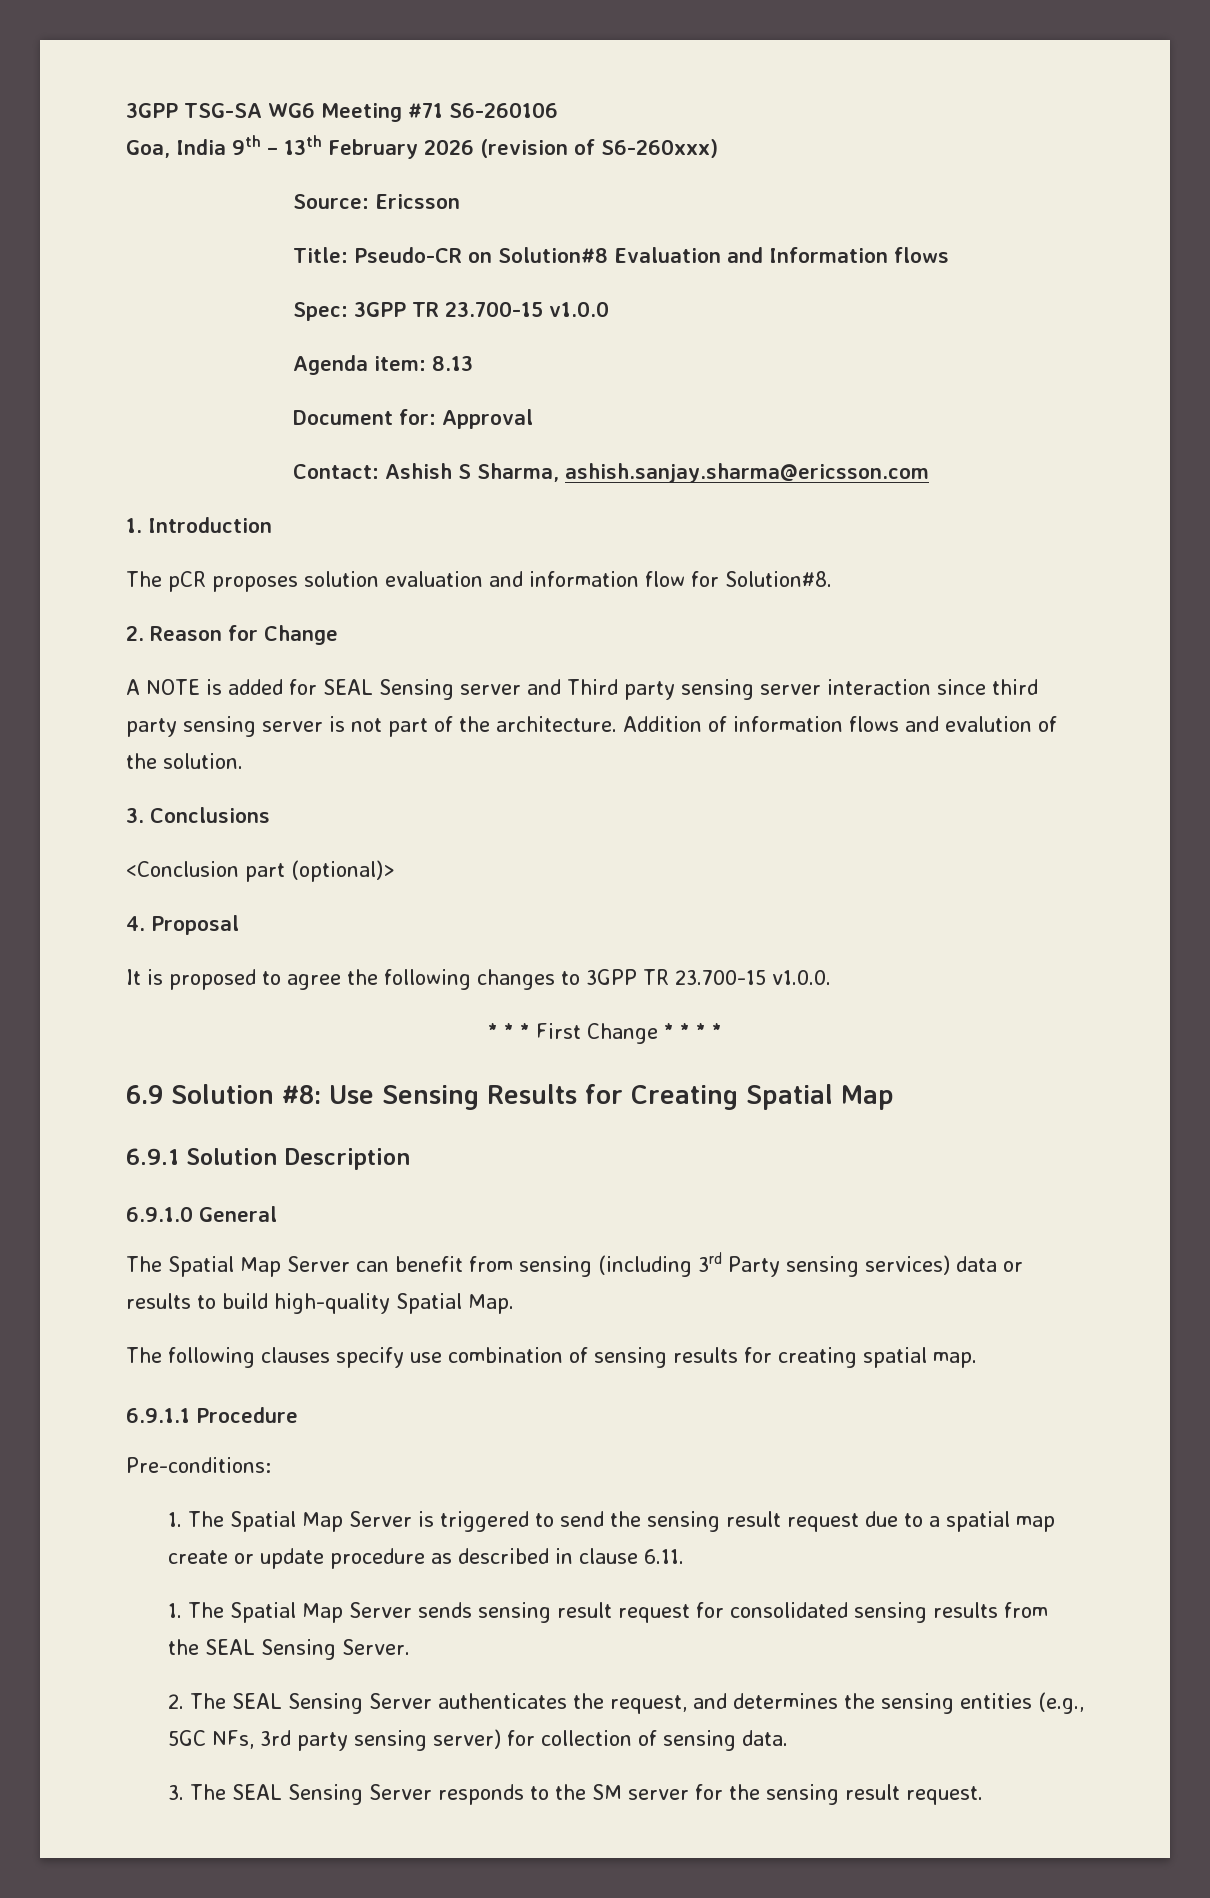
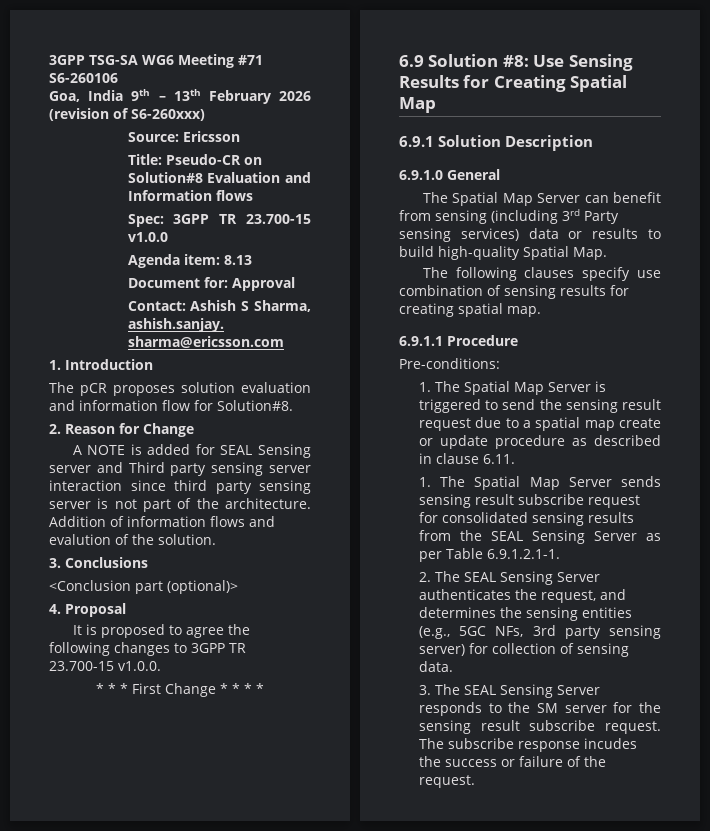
- 1. The Spatial Map Server sends sensing result request for consolidated sensing results from the SEAL Sensing Server.
+ 1. The Spatial Map Server sends sensing result subscribe request for consolidated sensing results from the SEAL Sensing Server as per Table 6.9.1.2.1-1.
- 3. The SEAL Sensing Server responds to the SM server for the sensing result request.
+ 3. The SEAL Sensing Server responds to the SM server for the sensing result subscribe request. The subscribe response incudes the success or failure of the request.

